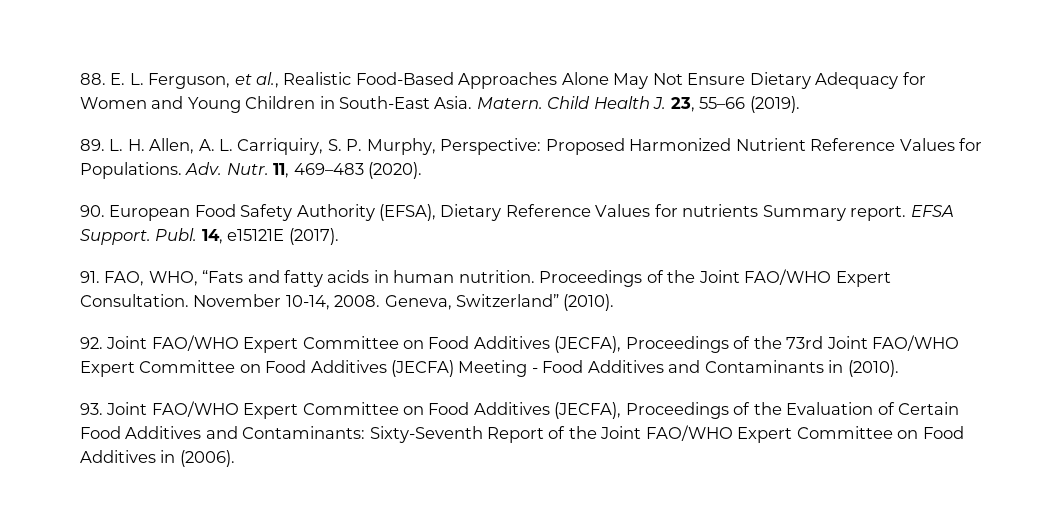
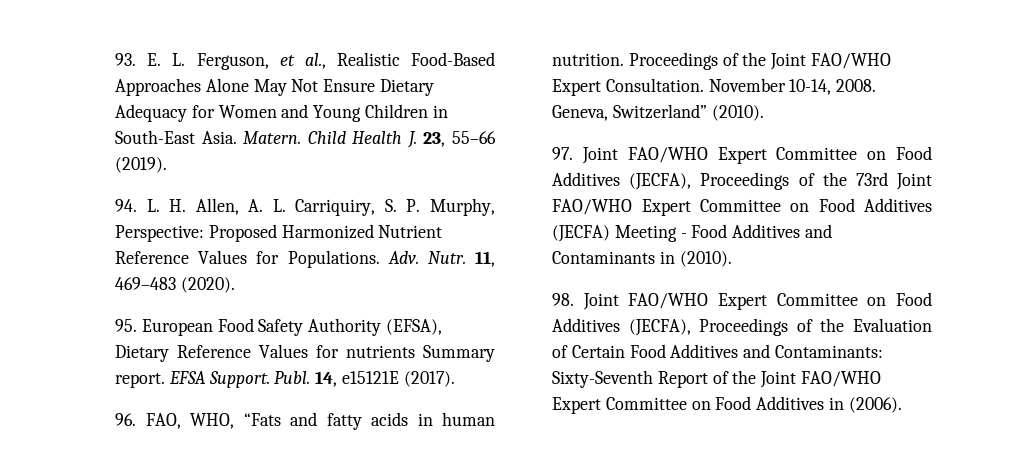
- 88. E. L. Ferguson, et al., Realistic Food-Based Approaches Alone May Not Ensure Dietary Adequacy for Women and Young Children in South-East Asia.
+ 93. E. L. Ferguson, et al., Realistic Food-Based Approaches Alone May Not Ensure Dietary Adequacy for Women and Young Children in South-East Asia.
- 89. L. H. Allen, A. L. Carriquiry, S. P. Murphy, Perspective: Proposed Harmonized Nutrient Reference Values for Populations.
+ 94. L. H. Allen, A. L. Carriquiry, S. P. Murphy, Perspective: Proposed Harmonized Nutrient Reference Values for Populations.
- 90. European Food Safety Authority (EFSA), Dietary Reference Values for nutrients Summary report.
+ 95. European Food Safety Authority (EFSA), Dietary Reference Values for nutrients Summary report.
- 91. FAO, WHO, “Fats and fatty acids in human nutrition.
+ 96. FAO, WHO, “Fats and fatty acids in human nutrition.
- 92. Joint FAO/WHO Expert Committee on Food Additives (JECFA), Proceedings of the 73rd Joint FAO/WHO Expert Committee on Food Additives (JECFA) Meeting - Food Additives and Contaminants in (2010).
+ 97. Joint FAO/WHO Expert Committee on Food Additives (JECFA), Proceedings of the 73rd Joint FAO/WHO Expert Committee on Food Additives (JECFA) Meeting - Food Additives and Contaminants in (2010).
- 93. Joint FAO/WHO Expert Committee on Food Additives (JECFA), Proceedings of the Evaluation of Certain Food Additives and Contaminants: Sixty-Seventh Report of the Joint FAO/WHO Expert Committee on Food Additives in (2006).
+ 98. Joint FAO/WHO Expert Committee on Food Additives (JECFA), Proceedings of the Evaluation of Certain Food Additives and Contaminants: Sixty-Seventh Report of the Joint FAO/WHO Expert Committee on Food Additives in (2006).

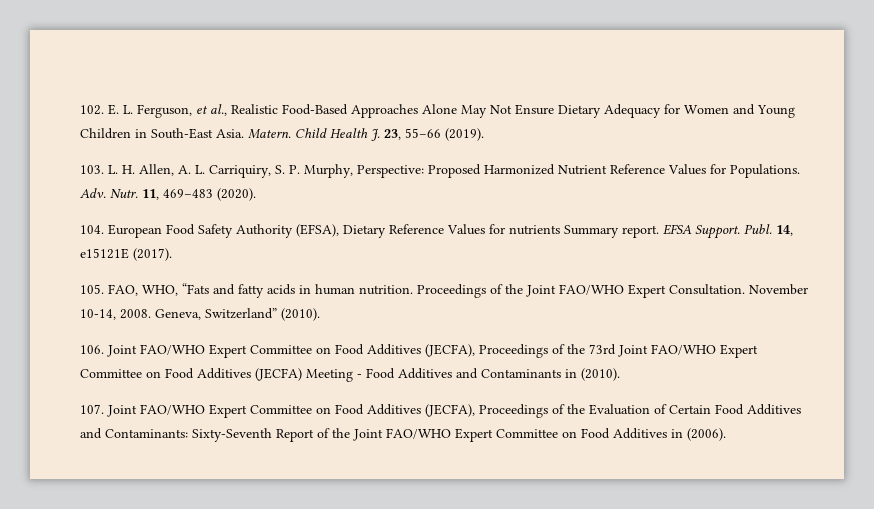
- 93. E. L. Ferguson, et al., Realistic Food-Based Approaches Alone May Not Ensure Dietary Adequacy for Women and Young Children in South-East Asia.
+ 102. E. L. Ferguson, et al., Realistic Food-Based Approaches Alone May Not Ensure Dietary Adequacy for Women and Young Children in South-East Asia.
- 94. L. H. Allen, A. L. Carriquiry, S. P. Murphy, Perspective: Proposed Harmonized Nutrient Reference Values for Populations.
+ 103. L. H. Allen, A. L. Carriquiry, S. P. Murphy, Perspective: Proposed Harmonized Nutrient Reference Values for Populations.
- 95. European Food Safety Authority (EFSA), Dietary Reference Values for nutrients Summary report.
+ 104. European Food Safety Authority (EFSA), Dietary Reference Values for nutrients Summary report.
- 96. FAO, WHO, “Fats and fatty acids in human nutrition.
+ 105. FAO, WHO, “Fats and fatty acids in human nutrition.
- 97. Joint FAO/WHO Expert Committee on Food Additives (JECFA), Proceedings of the 73rd Joint FAO/WHO Expert Committee on Food Additives (JECFA) Meeting - Food Additives and Contaminants in (2010).
+ 106. Joint FAO/WHO Expert Committee on Food Additives (JECFA), Proceedings of the 73rd Joint FAO/WHO Expert Committee on Food Additives (JECFA) Meeting - Food Additives and Contaminants in (2010).
- 98. Joint FAO/WHO Expert Committee on Food Additives (JECFA), Proceedings of the Evaluation of Certain Food Additives and Contaminants: Sixty-Seventh Report of the Joint FAO/WHO Expert Committee on Food Additives in (2006).
+ 107. Joint FAO/WHO Expert Committee on Food Additives (JECFA), Proceedings of the Evaluation of Certain Food Additives and Contaminants: Sixty-Seventh Report of the Joint FAO/WHO Expert Committee on Food Additives in (2006).

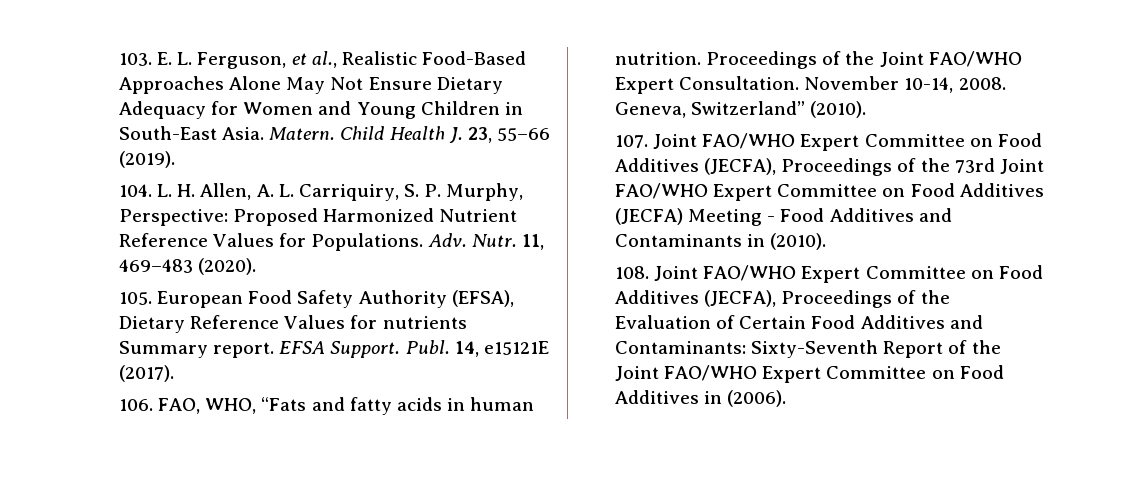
- 102. E. L. Ferguson, et al., Realistic Food-Based Approaches Alone May Not Ensure Dietary Adequacy for Women and Young Children in South-East Asia.
+ 103. E. L. Ferguson, et al., Realistic Food-Based Approaches Alone May Not Ensure Dietary Adequacy for Women and Young Children in South-East Asia.
- 103. L. H. Allen, A. L. Carriquiry, S. P. Murphy, Perspective: Proposed Harmonized Nutrient Reference Values for Populations.
+ 104. L. H. Allen, A. L. Carriquiry, S. P. Murphy, Perspective: Proposed Harmonized Nutrient Reference Values for Populations.
- 104. European Food Safety Authority (EFSA), Dietary Reference Values for nutrients Summary report.
+ 105. European Food Safety Authority (EFSA), Dietary Reference Values for nutrients Summary report.
- 105. FAO, WHO, “Fats and fatty acids in human nutrition.
+ 106. FAO, WHO, “Fats and fatty acids in human nutrition.
- 106. Joint FAO/WHO Expert Committee on Food Additives (JECFA), Proceedings of the 73rd Joint FAO/WHO Expert Committee on Food Additives (JECFA) Meeting - Food Additives and Contaminants in (2010).
+ 107. Joint FAO/WHO Expert Committee on Food Additives (JECFA), Proceedings of the 73rd Joint FAO/WHO Expert Committee on Food Additives (JECFA) Meeting - Food Additives and Contaminants in (2010).
- 107. Joint FAO/WHO Expert Committee on Food Additives (JECFA), Proceedings of the Evaluation of Certain Food Additives and Contaminants: Sixty-Seventh Report of the Joint FAO/WHO Expert Committee on Food Additives in (2006).
+ 108. Joint FAO/WHO Expert Committee on Food Additives (JECFA), Proceedings of the Evaluation of Certain Food Additives and Contaminants: Sixty-Seventh Report of the Joint FAO/WHO Expert Committee on Food Additives in (2006).

